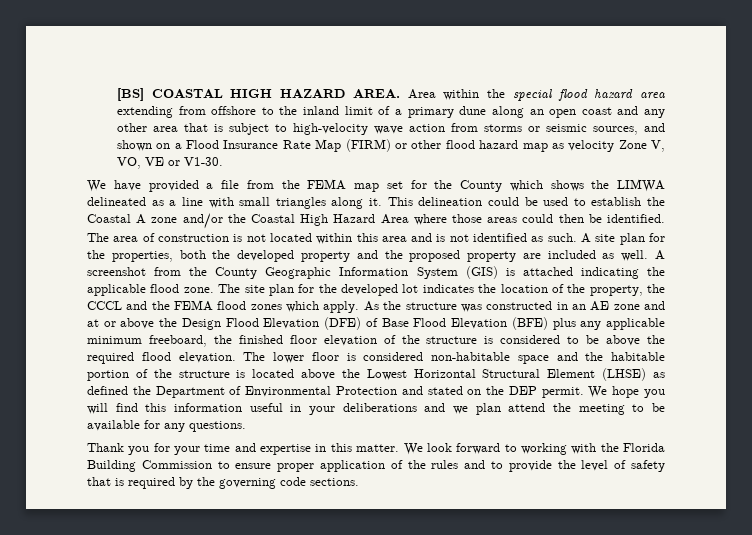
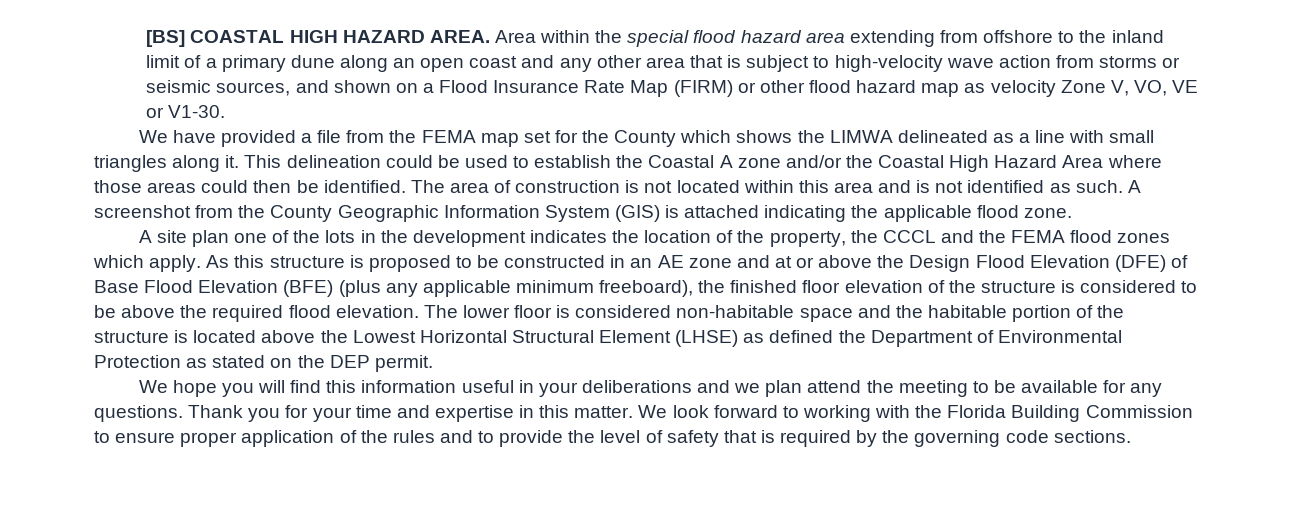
- A site plan for the properties, both the developed property and the proposed property are included as well. A screenshot from the County Geographic Information System (GIS) is attached indicating the applicable flood zone. The site plan for the developed lot indicates the location of the property, the CCCL and the FEMA flood zones which apply.
+ A screenshot from the County Geographic Information System (GIS) is attached indicating the applicable flood zone.
+ A site plan one of the lots in the development indicates the location of the property, the CCCL and the FEMA flood zones which apply.
- As the structure was constructed in an AE zone and at or above the Design Flood Elevation (DFE) of Base Flood Elevation (BFE) plus any applicable minimum freeboard, the finished floor elevation of the structure is considered to be above the required flood elevation.
+ As this structure is proposed to be constructed in an AE zone and at or above the Design Flood Elevation (DFE) of Base Flood Elevation (BFE) (plus any applicable minimum freeboard), the finished floor elevation of the structure is considered to be above the required flood elevation.
- The lower floor is considered non-habitable space and the habitable portion of the structure is located above the Lowest Horizontal Structural Element (LHSE) as defined the Department of Environmental Protection and stated on the DEP permit. We hope you will find this information useful in your deliberations and we plan attend the meeting to be available for any questions.
- Thank you for your time and expertise in this matter.
+ The lower floor is considered non-habitable space and the habitable portion of the structure is located above the Lowest Horizontal Structural Element (LHSE) as defined the Department of Environmental Protection as stated on the DEP permit.
+ We hope you will find this information useful in your deliberations and we plan attend the meeting to be available for any questions. Thank you for your time and expertise in this matter.

